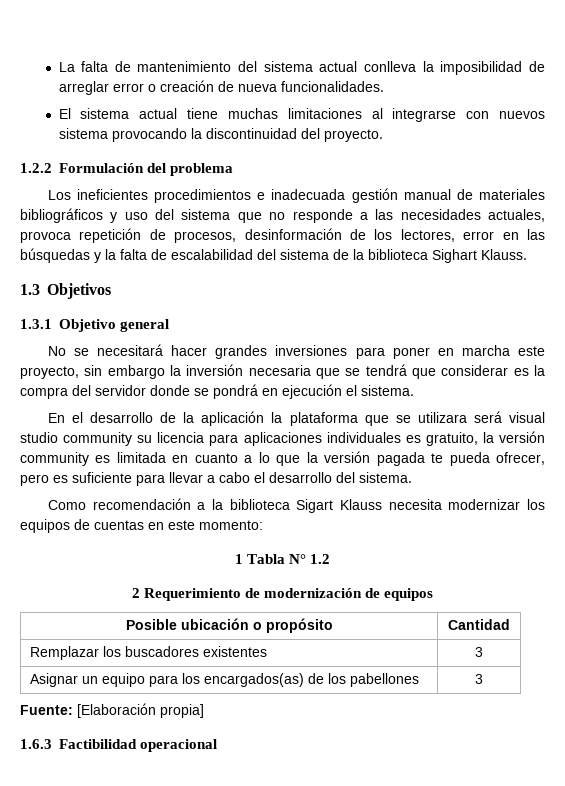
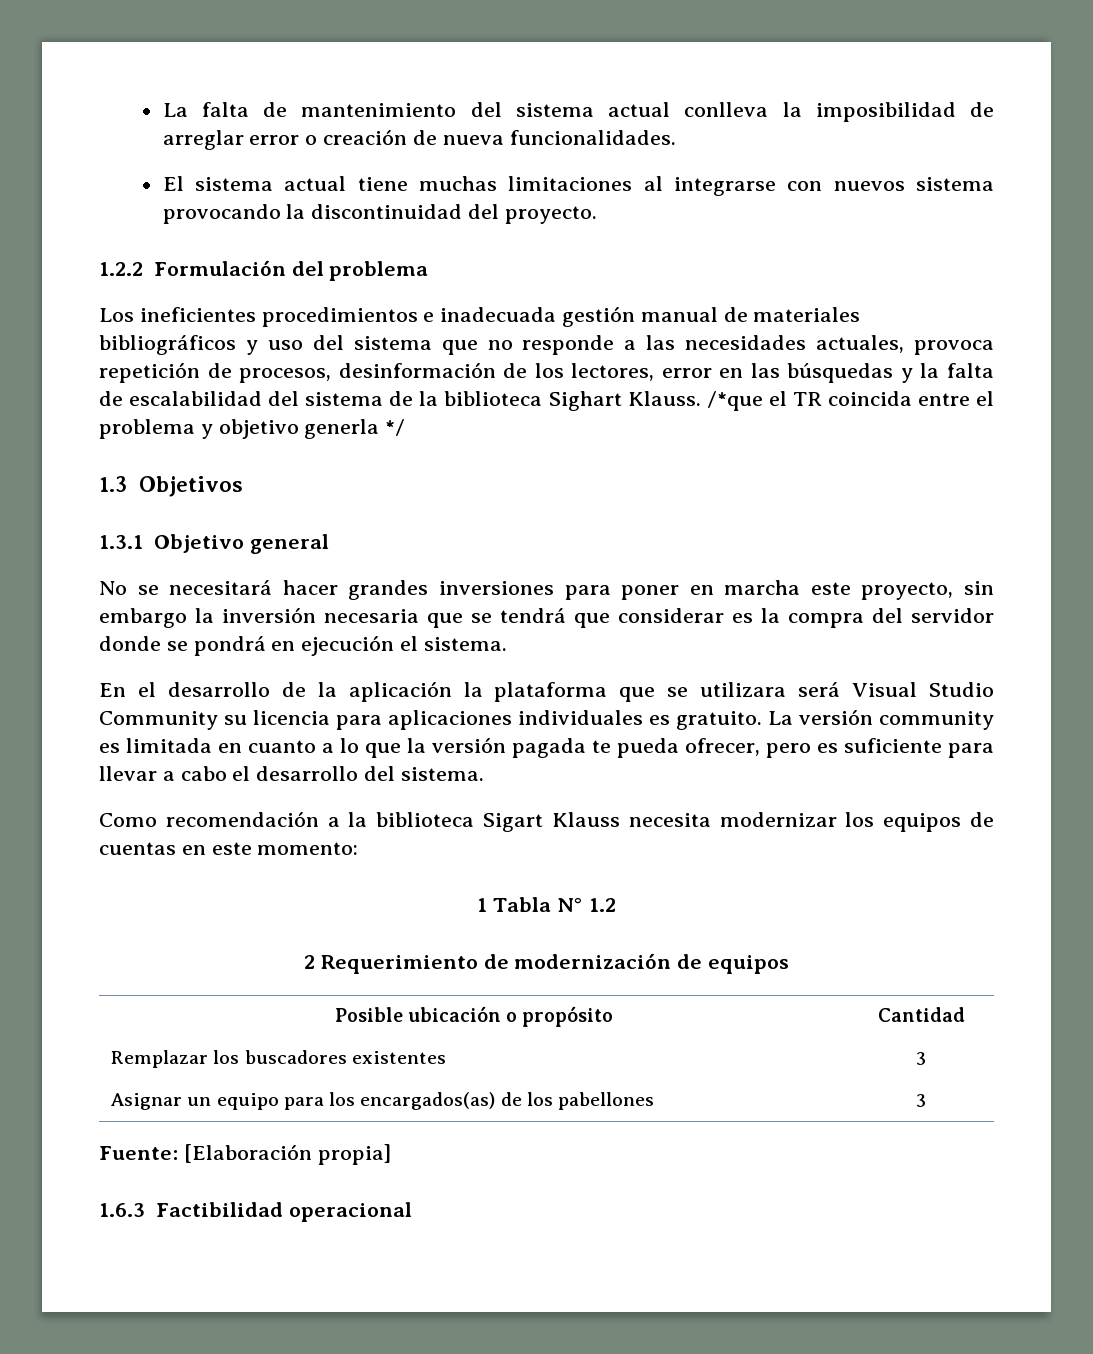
+ /*que el TR coincida entre el problema y objetivo generla */
- En el desarrollo de la aplicación la plataforma que se utilizara será visual studio community su licencia para aplicaciones individuales es gratuito, la versión community es limitada en cuanto a lo que la versión pagada te pueda ofrecer, pero es suficiente para llevar a cabo el desarrollo del sistema.
+ En el desarrollo de la aplicación la plataforma que se utilizara será Visual Studio Community su licencia para aplicaciones individuales es gratuito. La versión community es limitada en cuanto a lo que la versión pagada te pueda ofrecer, pero es suficiente para llevar a cabo el desarrollo del sistema.

